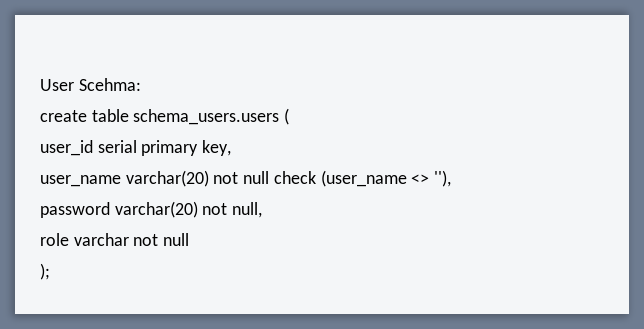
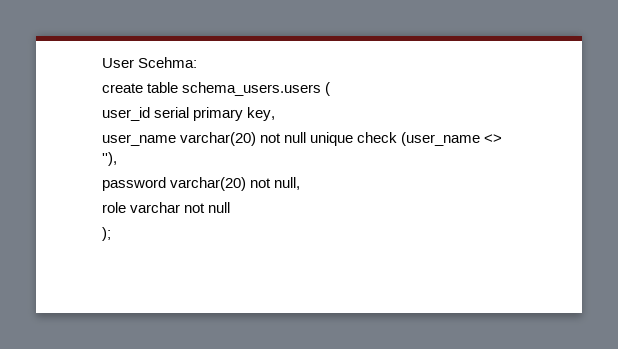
- user_name varchar(20) not null check (user_name <> ''),
+ user_name varchar(20) not null unique check (user_name <> ''),

